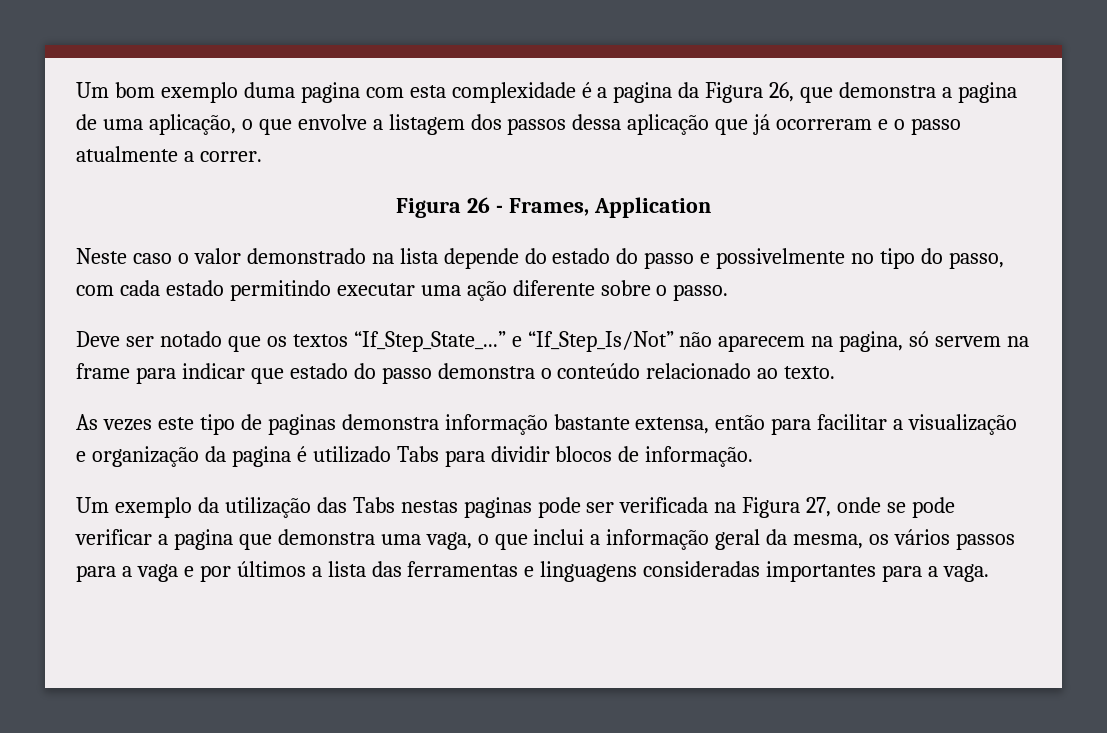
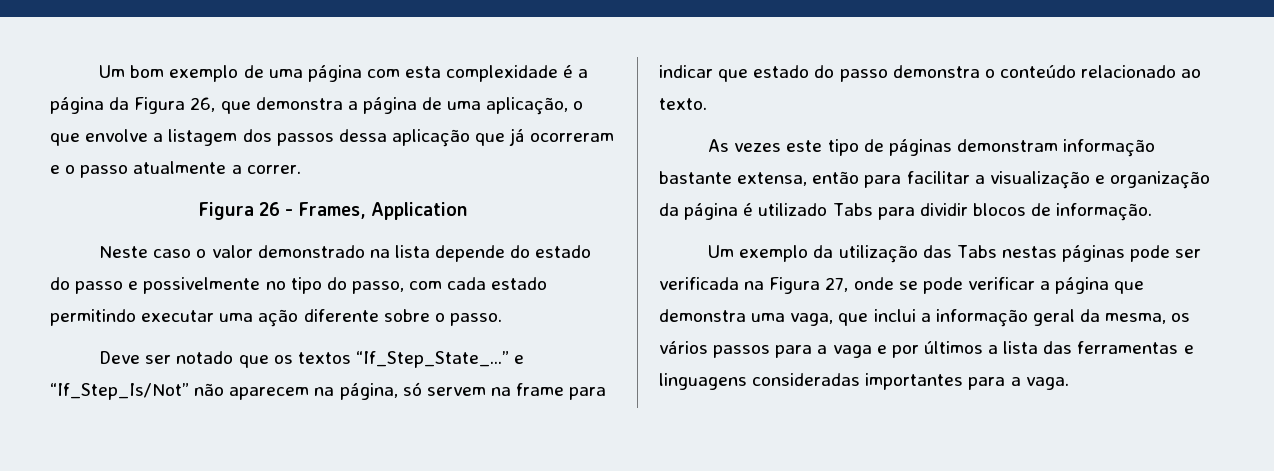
- Um bom exemplo duma pagina com esta complexidade é a pagina da Figura 26, que demonstra a pagina de uma aplicação, o que envolve a listagem dos passos dessa aplicação que já ocorreram e o passo atualmente a correr.
+ Um bom exemplo de uma página com esta complexidade é a página da Figura 26, que demonstra a página de uma aplicação, o que envolve a listagem dos passos dessa aplicação que já ocorreram e o passo atualmente a correr.
- Deve ser notado que os textos “If_Step_State_...” e “If_Step_Is/Not” não aparecem na pagina, só servem na frame para indicar que estado do passo demonstra o conteúdo relacionado ao texto.
+ Deve ser notado que os textos “If_Step_State_...” e “If_Step_Is/Not” não aparecem na página, só servem na frame para indicar que estado do passo demonstra o conteúdo relacionado ao texto.
- As vezes este tipo de paginas demonstra informação bastante extensa, então para facilitar a visualização e organização da pagina é utilizado Tabs para dividir blocos de informação.
+ As vezes este tipo de páginas demonstram informação bastante extensa, então para facilitar a visualização e organização da página é utilizado Tabs para dividir blocos de informação.
- Um exemplo da utilização das Tabs nestas paginas pode ser verificada na Figura 27, onde se pode verificar a pagina que demonstra uma vaga, o que inclui a informação geral da mesma, os vários passos para a vaga e por últimos a lista das ferramentas e linguagens consideradas importantes para a vaga.
+ Um exemplo da utilização das Tabs nestas páginas pode ser verificada na Figura 27, onde se pode verificar a página que demonstra uma vaga, que inclui a informação geral da mesma, os vários passos para a vaga e por últimos a lista das ferramentas e linguagens consideradas importantes para a vaga.

